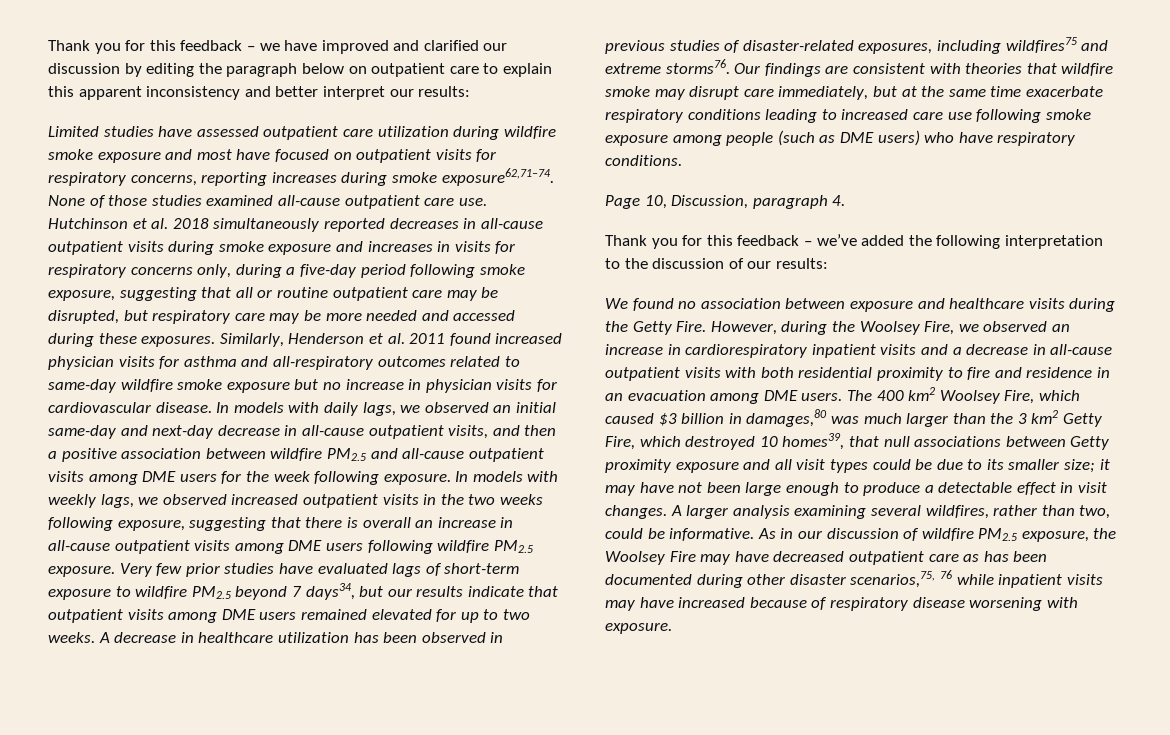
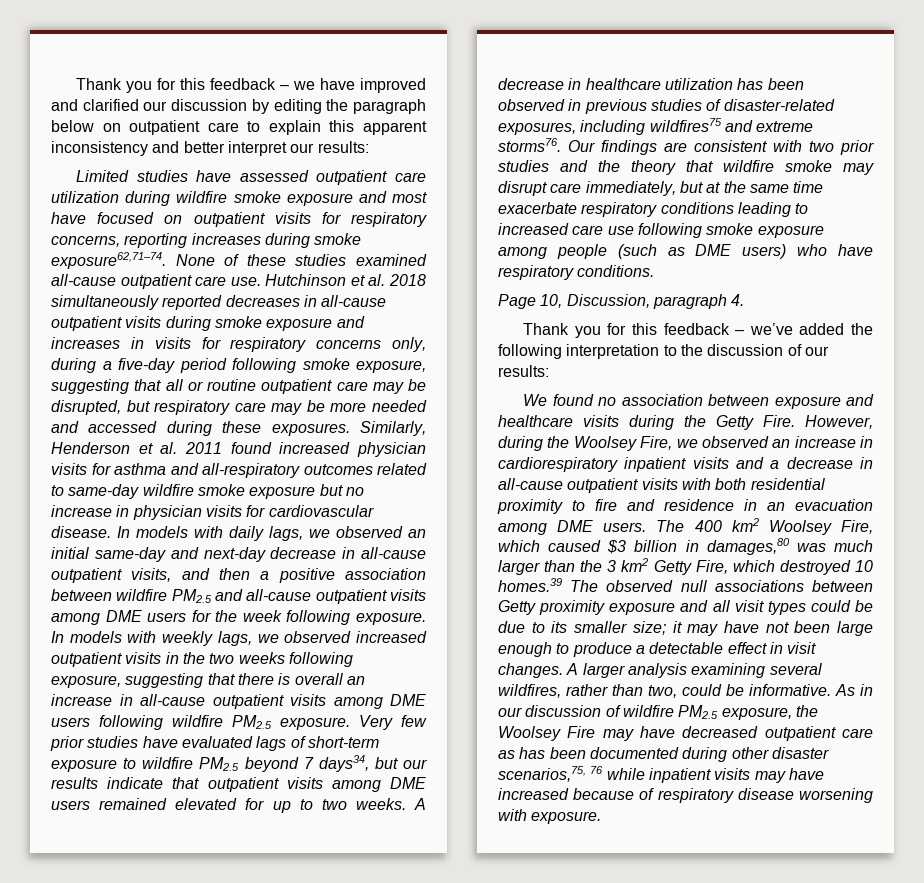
- None of those studies examined all-cause outpatient care use.
+ None of these studies examined all-cause outpatient care use.
- Our findings are consistent with theories that wildfire smoke may disrupt care immediately, but at the same time exacerbate respiratory conditions leading to increased care use following smoke exposure among people (such as DME users) who have respiratory conditions.
+ Our findings are consistent with two prior studies and the theory that wildfire smoke may disrupt care immediately, but at the same time exacerbate respiratory conditions leading to increased care use following smoke exposure among people (such as DME users) who have respiratory conditions.
- The 400 km2 Woolsey Fire, which caused $3 billion in damages,80 was much larger than the 3 km2 Getty Fire, which destroyed 10 homes39, that null associations between Getty proximity exposure and all visit types could be due to its smaller size; it may have not been large enough to produce a detectable effect in visit changes.
+ The 400 km2 Woolsey Fire, which caused $3 billion in damages,80 was much larger than the 3 km2 Getty Fire, which destroyed 10 homes.39 The observed null associations between Getty proximity exposure and all visit types could be due to its smaller size; it may have not been large enough to produce a detectable effect in visit changes.

